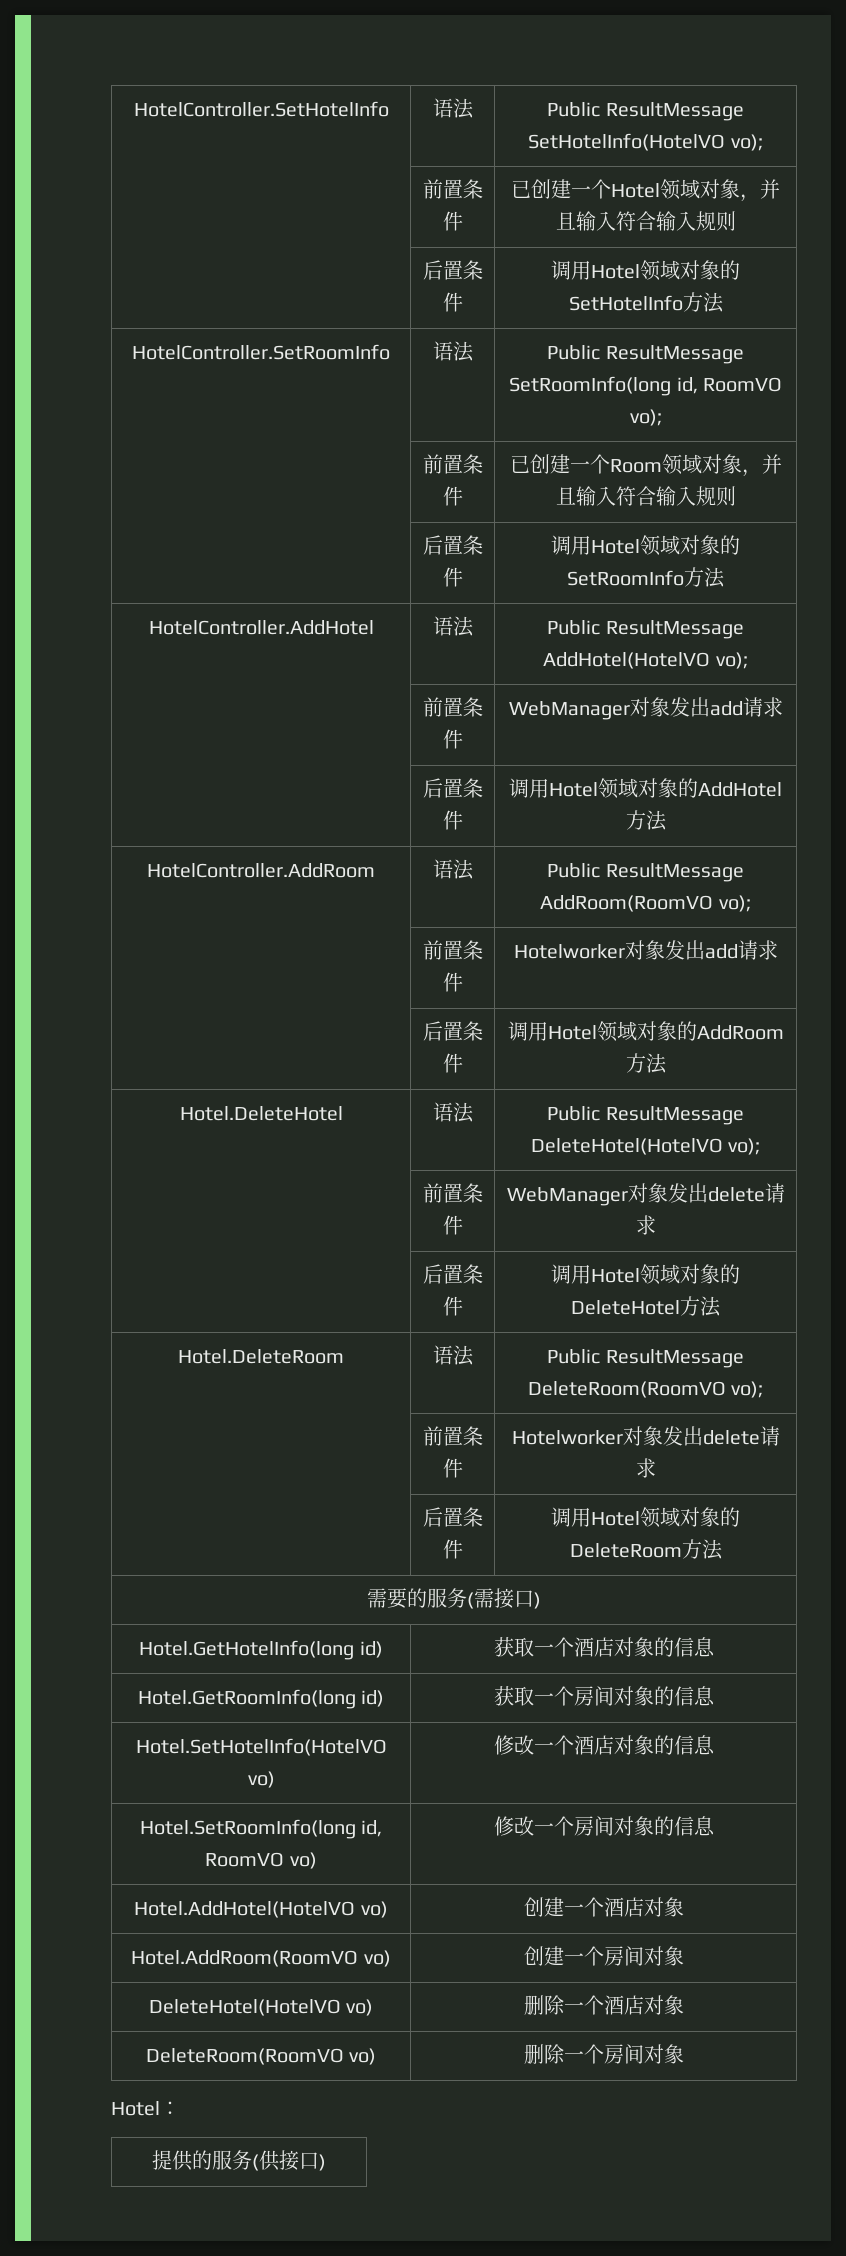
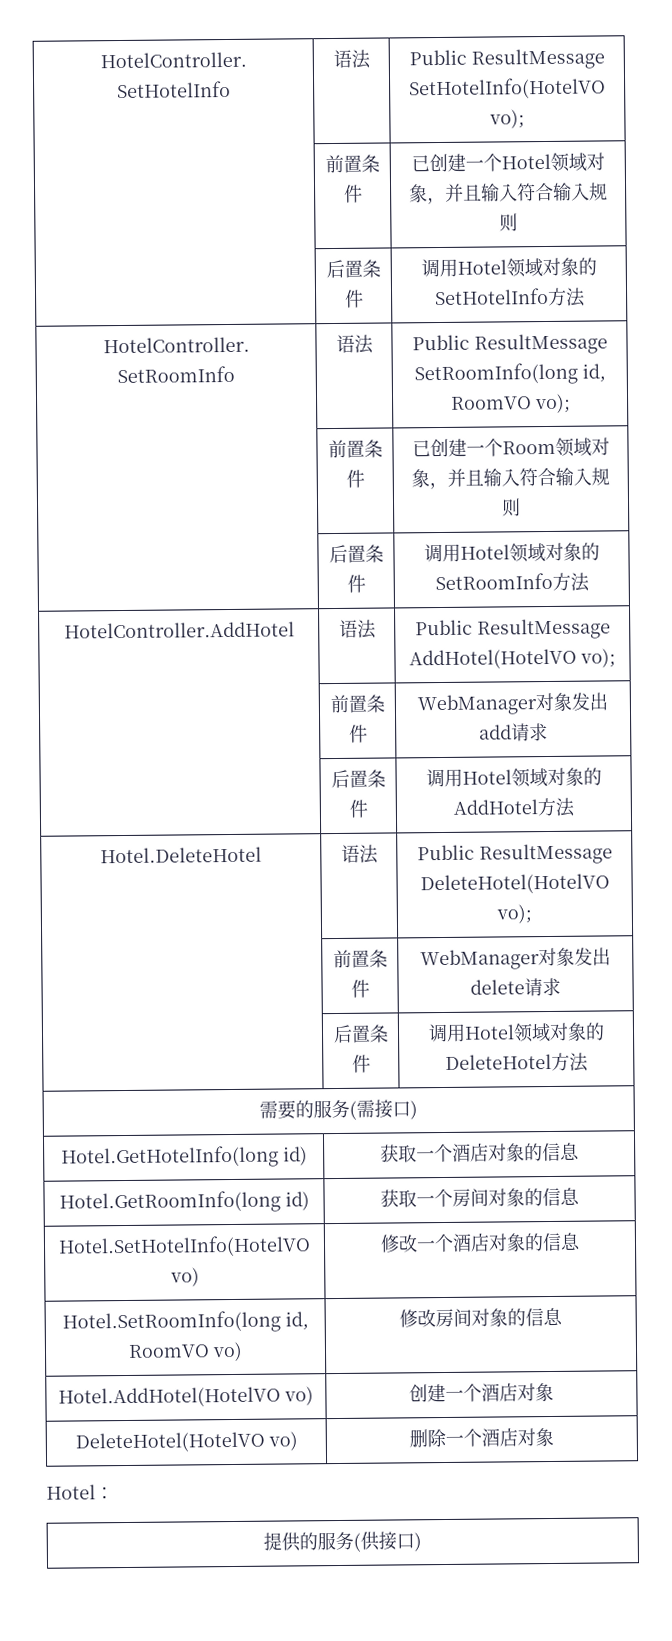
- HotelController.AddRoom | 语法 | Public ResultMessage AddRoom(RoomVO vo);
- | 前置条件 | Hotelworker对象发出add请求
- | 后置条件 | 调用Hotel领域对象的AddRoom方法
- Hotel.DeleteRoom | 语法 | Public ResultMessage DeleteRoom(RoomVO vo);
- | 前置条件 | Hotelworker对象发出delete请求
- | 后置条件 | 调用Hotel领域对象的DeleteRoom方法
- Hotel.SetRoomInfo(long id, RoomVO vo) | 修改一个房间对象的信息
+ Hotel.SetRoomInfo(long id, RoomVO vo) | 修改房间对象的信息
- Hotel.AddRoom(RoomVO vo) | 创建一个房间对象
- DeleteRoom(RoomVO vo) | 删除一个房间对象

